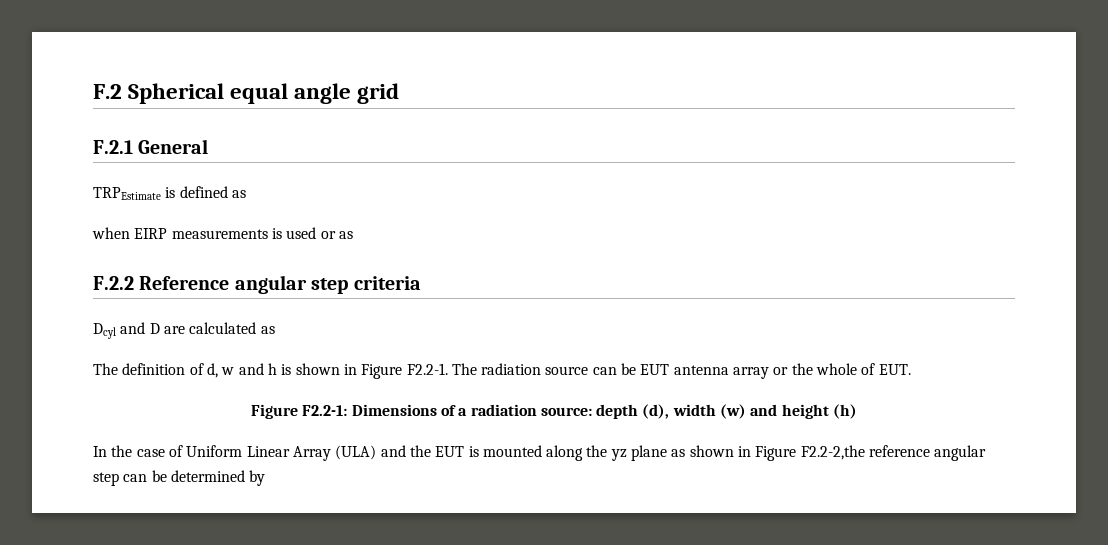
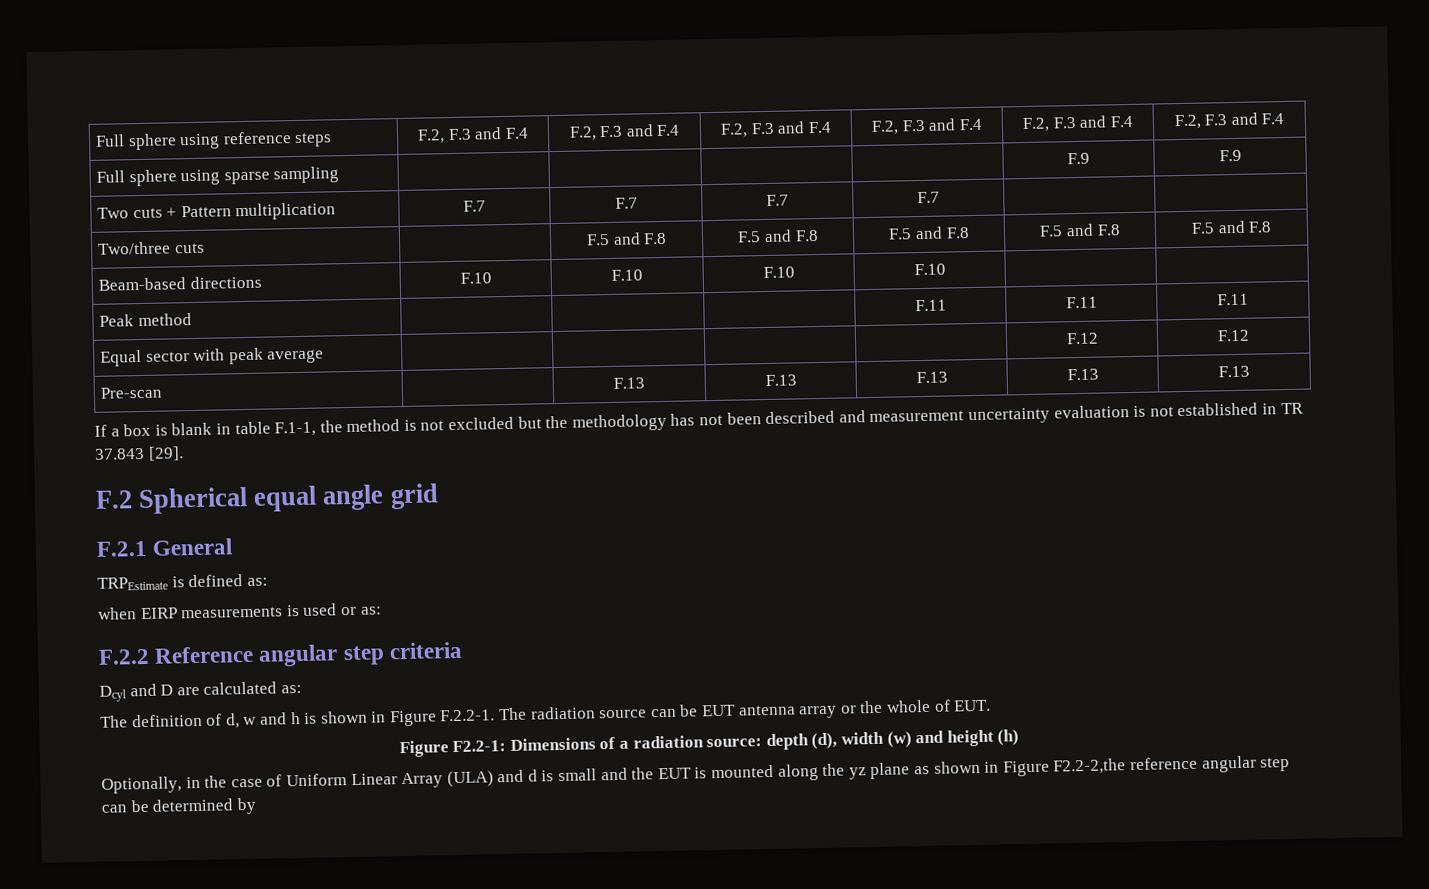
+ Full sphere using reference steps | F.2, F.3 and F.4 | F.2, F.3 and F.4 | F.2, F.3 and F.4 | F.2, F.3 and F.4 | F.2, F.3 and F.4 | F.2, F.3 and F.4
+ Full sphere using sparse sampling | | | | | F.9 | F.9
+ Two cuts + Pattern multiplication | F.7 | F.7 | F.7 | F.7 | |
+ Two/three cuts | | F.5 and F.8 | F.5 and F.8 | F.5 and F.8 | F.5 and F.8 | F.5 and F.8
+ Beam-based directions | F.10 | F.10 | F.10 | F.10 | |
+ Peak method | | | | F.11 | F.11 | F.11
+ Equal sector with peak average | | | | | F.12 | F.12
+ Pre-scan | | F.13 | F.13 | F.13 | F.13 | F.13
+ If a box is blank in table F.1-1, the method is not excluded but the methodology has not been described and measurement uncertainty evaluation is not established in TR 37.843 [29].
- TRPEstimate is defined as
+ TRPEstimate is defined as:
- when EIRP measurements is used or as
+ when EIRP measurements is used or as:
- Dcyl and D are calculated as
+ Dcyl and D are calculated as:
- The definition of d, w and h is shown in Figure F2.2-1. The radiation source can be EUT antenna array or the whole of EUT.
+ The definition of d, w and h is shown in Figure F.2.2-1. The radiation source can be EUT antenna array or the whole of EUT.
- In the case of Uniform Linear Array (ULA) and the EUT is mounted along the yz plane as shown in Figure F2.2-2,the reference angular step can be determined by
+ Optionally, in the case of Uniform Linear Array (ULA) and d is small and the EUT is mounted along the yz plane as shown in Figure F2.2-2,the reference angular step can be determined by

